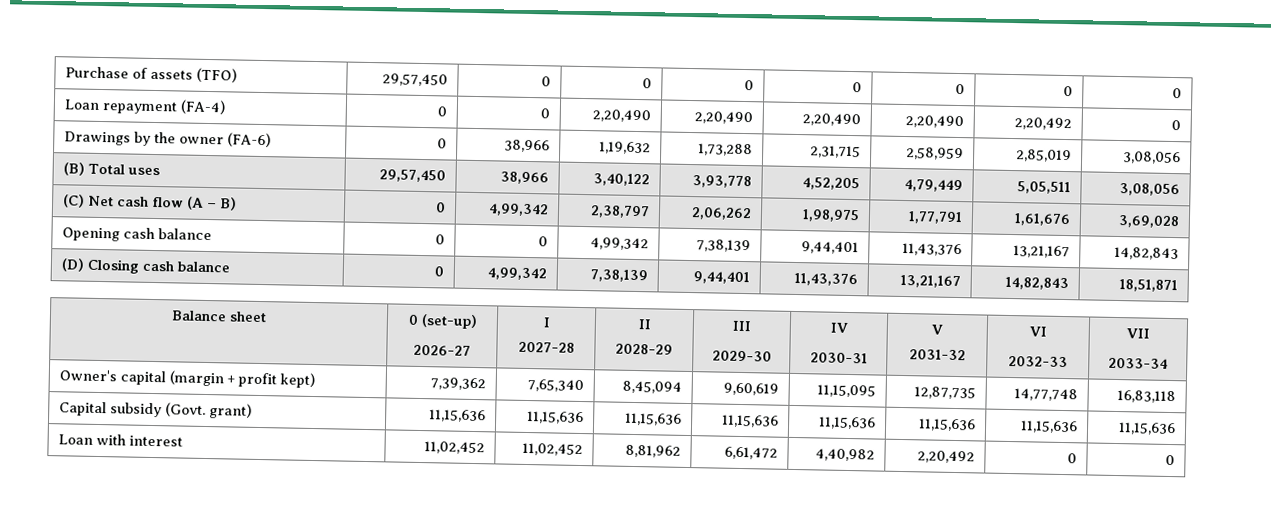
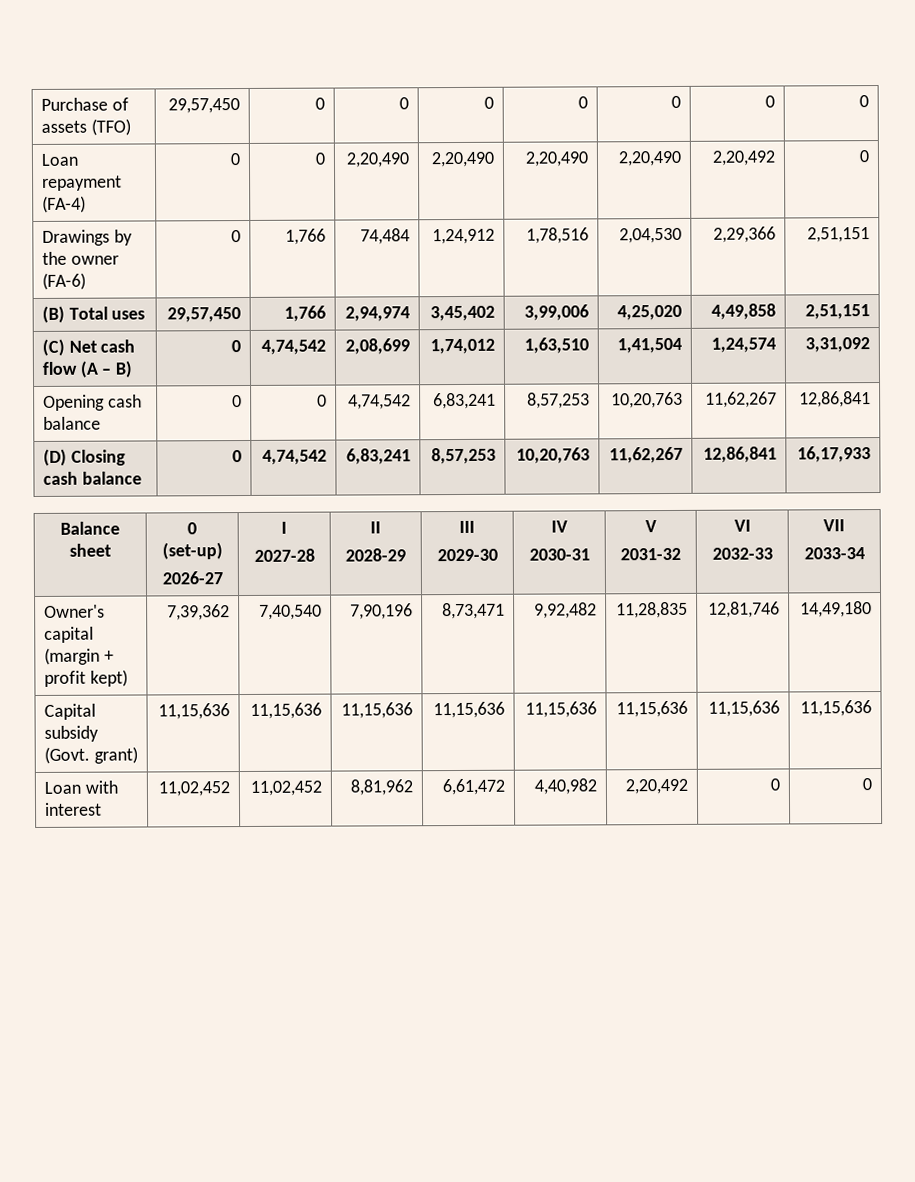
- Drawings by the owner (FA-6) | 0 | 38,966 | 1,19,632 | 1,73,288 | 2,31,715 | 2,58,959 | 2,85,019 | 3,08,056
- (B) Total uses | 29,57,450 | 38,966 | 3,40,122 | 3,93,778 | 4,52,205 | 4,79,449 | 5,05,511 | 3,08,056
+ Drawings by the owner (FA-6) | 0 | 1,766 | 74,484 | 1,24,912 | 1,78,516 | 2,04,530 | 2,29,366 | 2,51,151
+ (B) Total uses | 29,57,450 | 1,766 | 2,94,974 | 3,45,402 | 3,99,006 | 4,25,020 | 4,49,858 | 2,51,151
- (C) Net cash flow (A – B) | 0 | 4,99,342 | 2,38,797 | 2,06,262 | 1,98,975 | 1,77,791 | 1,61,676 | 3,69,028
+ (C) Net cash flow (A – B) | 0 | 4,74,542 | 2,08,699 | 1,74,012 | 1,63,510 | 1,41,504 | 1,24,574 | 3,31,092
- Opening cash balance | 0 | 0 | 4,99,342 | 7,38,139 | 9,44,401 | 11,43,376 | 13,21,167 | 14,82,843
+ Opening cash balance | 0 | 0 | 4,74,542 | 6,83,241 | 8,57,253 | 10,20,763 | 11,62,267 | 12,86,841
- (D) Closing cash balance | 0 | 4,99,342 | 7,38,139 | 9,44,401 | 11,43,376 | 13,21,167 | 14,82,843 | 18,51,871
+ (D) Closing cash balance | 0 | 4,74,542 | 6,83,241 | 8,57,253 | 10,20,763 | 11,62,267 | 12,86,841 | 16,17,933
- Owner's capital (margin + profit kept) | 7,39,362 | 7,65,340 | 8,45,094 | 9,60,619 | 11,15,095 | 12,87,735 | 14,77,748 | 16,83,118
+ Owner's capital (margin + profit kept) | 7,39,362 | 7,40,540 | 7,90,196 | 8,73,471 | 9,92,482 | 11,28,835 | 12,81,746 | 14,49,180

